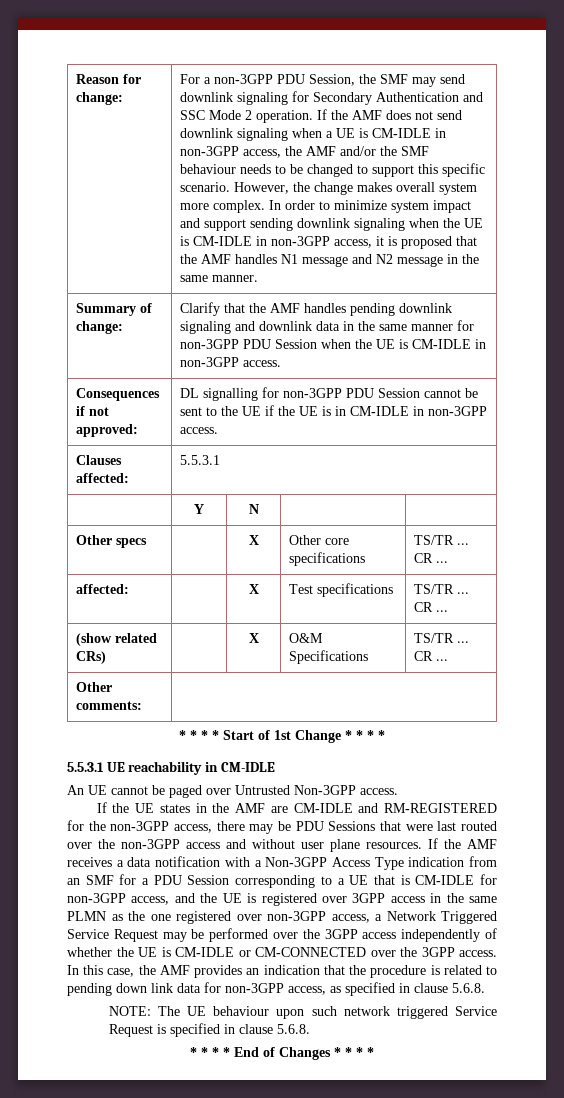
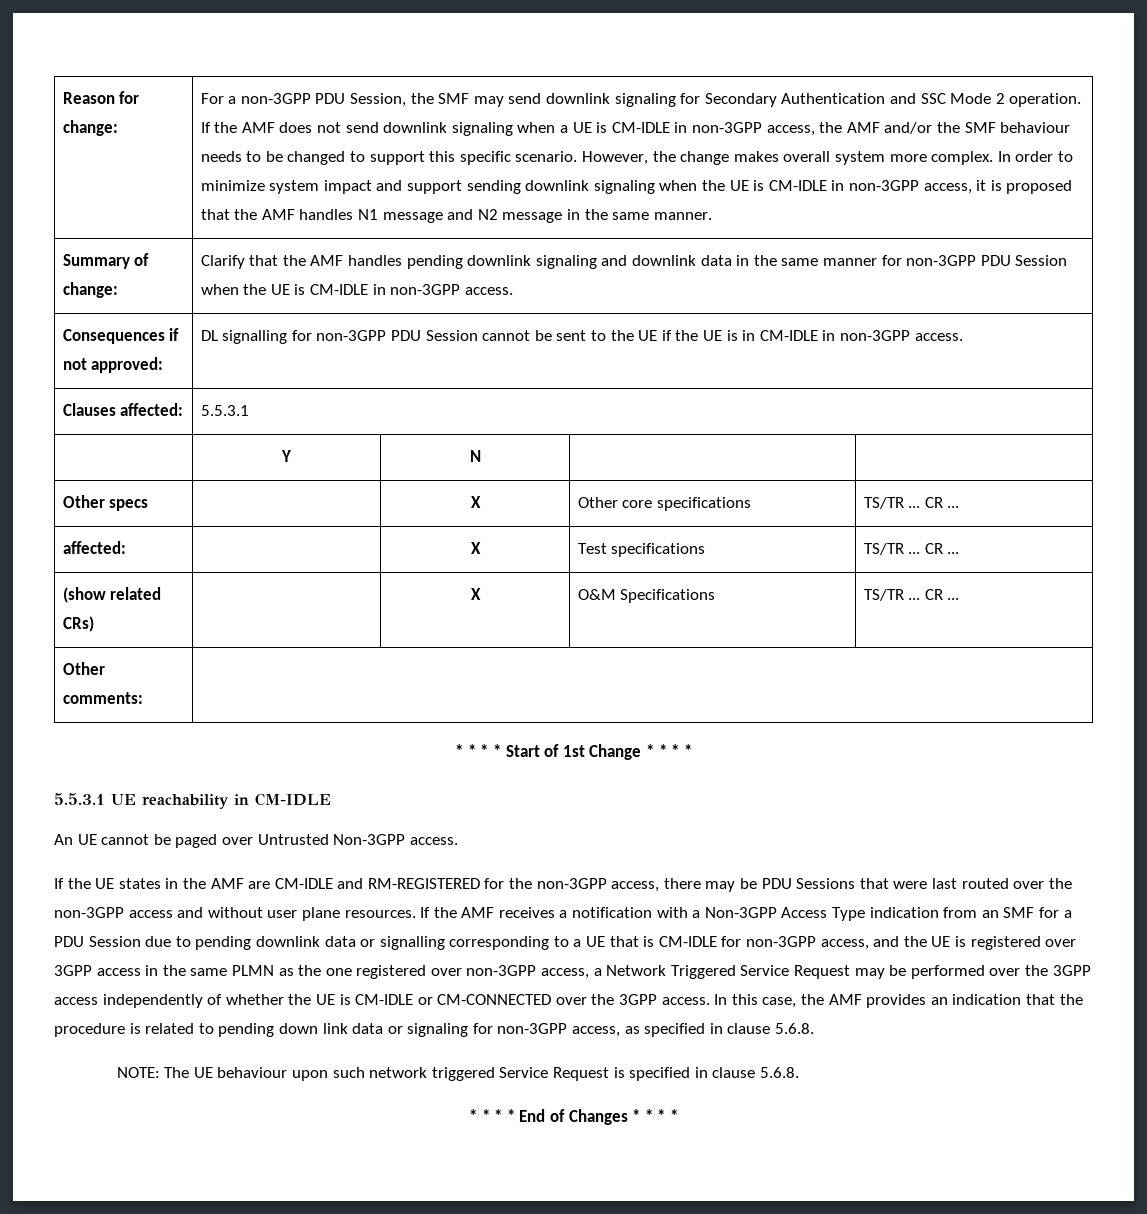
- If the AMF receives a data notification with a Non-3GPP Access Type indication from an SMF for a PDU Session corresponding to a UE that is CM-IDLE for non-3GPP access, and the UE is registered over 3GPP access in the same PLMN as the one registered over non-3GPP access, a Network Triggered Service Request may be performed over the 3GPP access independently of whether the UE is CM-IDLE or CM-CONNECTED over the 3GPP access.
+ If the AMF receives a notification with a Non-3GPP Access Type indication from an SMF for a PDU Session due to pending downlink data or signalling corresponding to a UE that is CM-IDLE for non-3GPP access, and the UE is registered over 3GPP access in the same PLMN as the one registered over non-3GPP access, a Network Triggered Service Request may be performed over the 3GPP access independently of whether the UE is CM-IDLE or CM-CONNECTED over the 3GPP access.
- In this case, the AMF provides an indication that the procedure is related to pending down link data for non-3GPP access, as specified in clause 5.6.8.
+ In this case, the AMF provides an indication that the procedure is related to pending down link data or signaling for non-3GPP access, as specified in clause 5.6.8.

